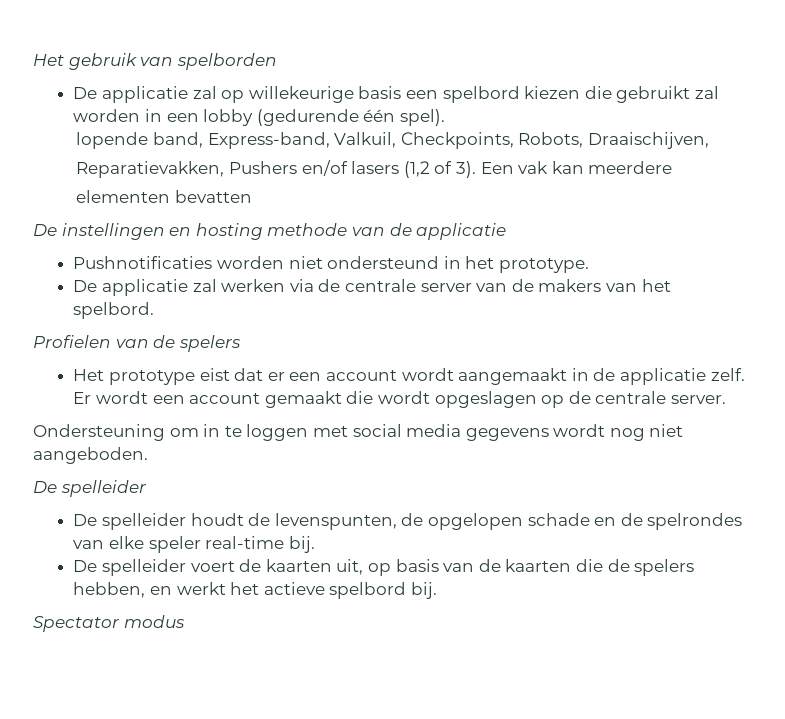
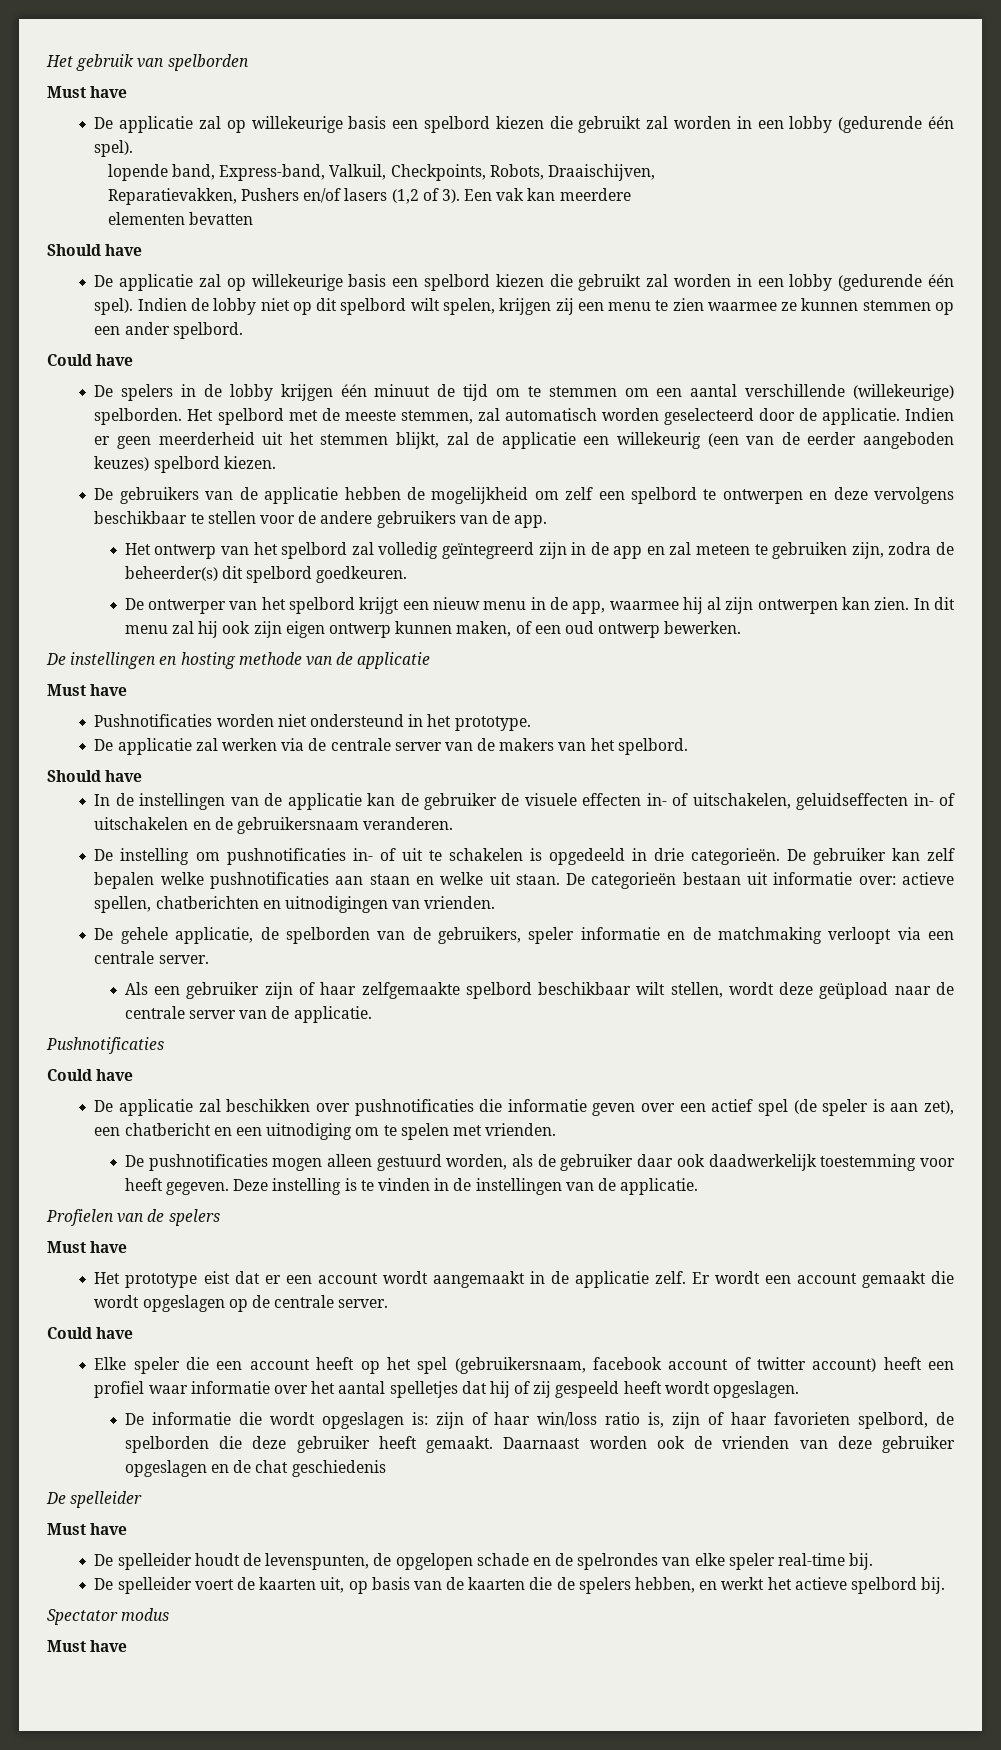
  Het gebruik van spelborden
+ Must have
  elementen bevatten
+ Should have
+ De applicatie zal op willekeurige basis een spelbord kiezen die gebruikt zal worden in een lobby (gedurende één spel). Indien de lobby niet op dit spelbord wilt spelen, krijgen zij een menu te zien waarmee ze kunnen stemmen op een ander spelbord.
+ Could have
+ De spelers in de lobby krijgen één minuut de tijd om te stemmen om een aantal verschillende (willekeurige) spelborden. Het spelbord met de meeste stemmen, zal automatisch worden geselecteerd door de applicatie. Indien er geen meerderheid uit het stemmen blijkt, zal de applicatie een willekeurig (een van de eerder aangeboden keuzes) spelbord kiezen.
+ De gebruikers van de applicatie hebben de mogelijkheid om zelf een spelbord te ontwerpen en deze vervolgens beschikbaar te stellen voor de andere gebruikers van de app.
+ Het ontwerp van het spelbord zal volledig geïntegreerd zijn in de app en zal meteen te gebruiken zijn, zodra de beheerder(s) dit spelbord goedkeuren.
+ De ontwerper van het spelbord krijgt een nieuw menu in de app, waarmee hij al zijn ontwerpen kan zien. In dit menu zal hij ook zijn eigen ontwerp kunnen maken, of een oud ontwerp bewerken.
  De instellingen en hosting methode van de applicatie
+ Must have
  De applicatie zal werken via de centrale server van de makers van het spelbord.
+ Should have
+ In de instellingen van de applicatie kan de gebruiker de visuele effecten in- of uitschakelen, geluidseffecten in- of uitschakelen en de gebruikersnaam veranderen.
+ De instelling om pushnotificaties in- of uit te schakelen is opgedeeld in drie categorieën. De gebruiker kan zelf bepalen welke pushnotificaties aan staan en welke uit staan. De categorieën bestaan uit informatie over: actieve spellen, chatberichten en uitnodigingen van vrienden.
+ De gehele applicatie, de spelborden van de gebruikers, speler informatie en de matchmaking verloopt via een centrale server.
+ Als een gebruiker zijn of haar zelfgemaakte spelbord beschikbaar wilt stellen, wordt deze geüpload naar de centrale server van de applicatie.
+ Pushnotificaties
+ Could have
+ De applicatie zal beschikken over pushnotificaties die informatie geven over een actief spel (de speler is aan zet), een chatbericht en een uitnodiging om te spelen met vrienden.
+ De pushnotificaties mogen alleen gestuurd worden, als de gebruiker daar ook daadwerkelijk toestemming voor heeft gegeven. Deze instelling is te vinden in de instellingen van de applicatie.
  Profielen van de spelers
+ Must have
  Er wordt een account gemaakt die wordt opgeslagen op de centrale server.
- Ondersteuning om in te loggen met social media gegevens wordt nog niet aangeboden.
+ Could have
+ Elke speler die een account heeft op het spel (gebruikersnaam, facebook account of twitter account) heeft een profiel waar informatie over het aantal spelletjes dat hij of zij gespeeld heeft wordt opgeslagen.
+ De informatie die wordt opgeslagen is: zijn of haar win/loss ratio is, zijn of haar favorieten spelbord, de spelborden die deze gebruiker heeft gemaakt. Daarnaast worden ook de vrienden van deze gebruiker opgeslagen en de chat geschiedenis
  De spelleider
+ Must have
  Spectator modus
+ Must have

